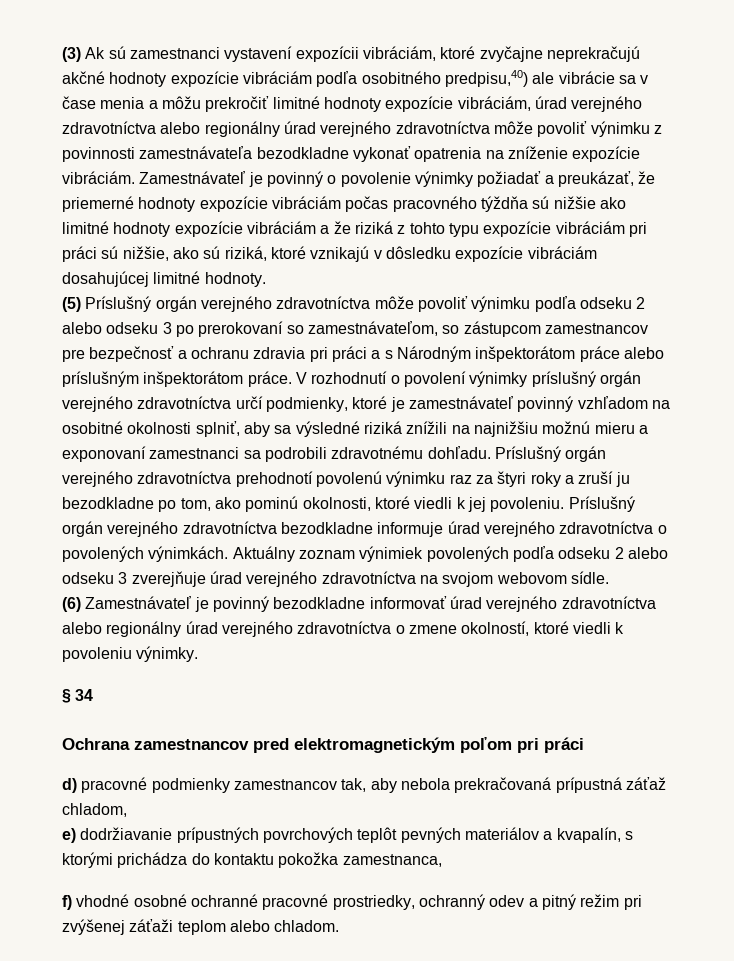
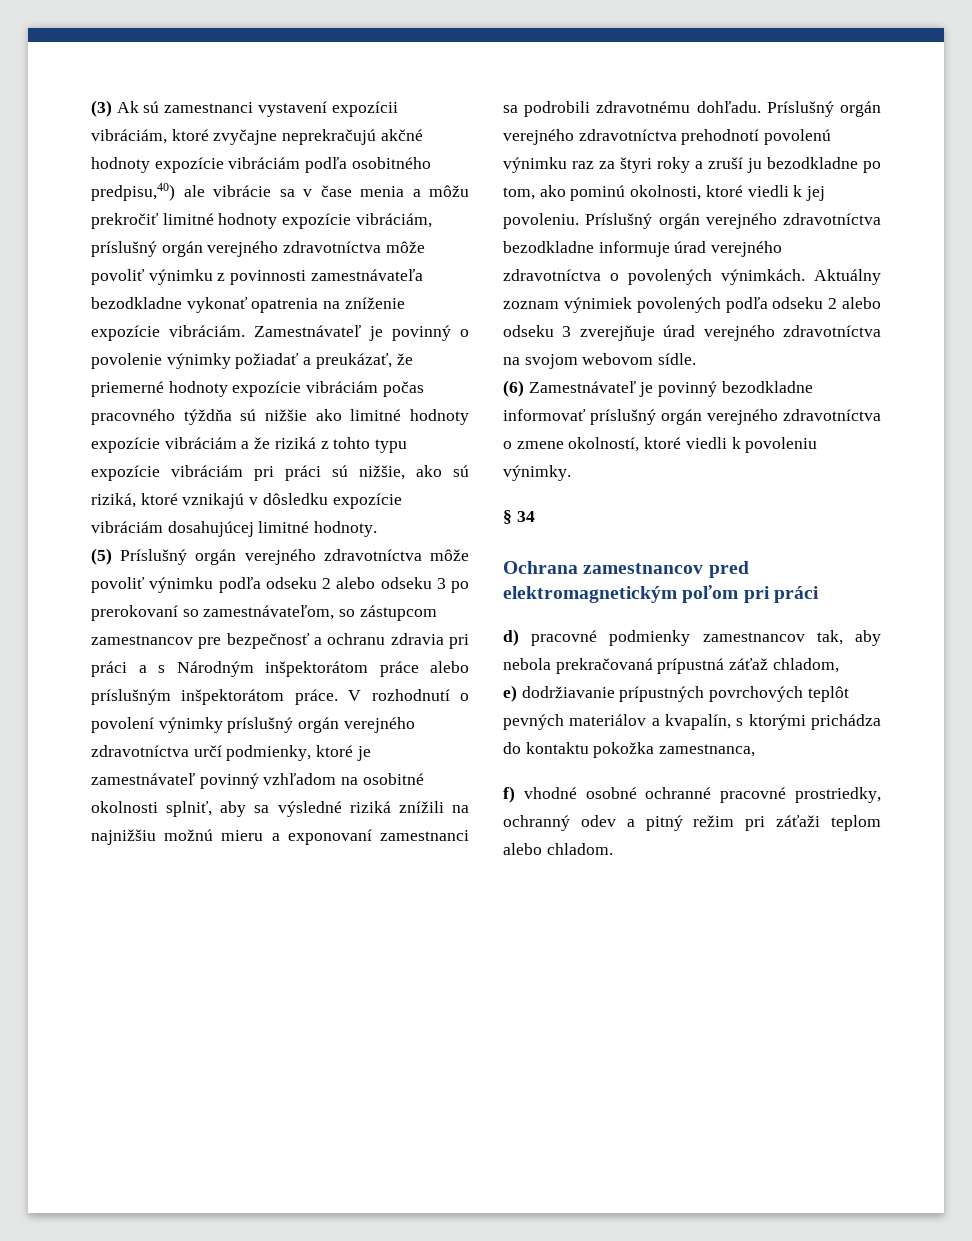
- (3) Ak sú zamestnanci vystavení expozícii vibráciám, ktoré zvyčajne neprekračujú akčné hodnoty expozície vibráciám podľa osobitného predpisu,40) ale vibrácie sa v čase menia a môžu prekročiť limitné hodnoty expozície vibráciám, úrad verejného zdravotníctva alebo regionálny úrad verejného zdravotníctva môže povoliť výnimku z povinnosti zamestnávateľa bezodkladne vykonať opatrenia na zníženie expozície vibráciám.
+ (3) Ak sú zamestnanci vystavení expozícii vibráciám, ktoré zvyčajne neprekračujú akčné hodnoty expozície vibráciám podľa osobitného predpisu,40) ale vibrácie sa v čase menia a môžu prekročiť limitné hodnoty expozície vibráciám, príslušný orgán verejného zdravotníctva môže povoliť výnimku z povinnosti zamestnávateľa bezodkladne vykonať opatrenia na zníženie expozície vibráciám.
- (6) Zamestnávateľ je povinný bezodkladne informovať úrad verejného zdravotníctva alebo regionálny úrad verejného zdravotníctva o zmene okolností, ktoré viedli k povoleniu výnimky.
+ (6) Zamestnávateľ je povinný bezodkladne informovať príslušný orgán verejného zdravotníctva o zmene okolností, ktoré viedli k povoleniu výnimky.
- f) vhodné osobné ochranné pracovné prostriedky, ochranný odev a pitný režim pri zvýšenej záťaži teplom alebo chladom.
+ f) vhodné osobné ochranné pracovné prostriedky, ochranný odev a pitný režim pri záťaži teplom alebo chladom.

